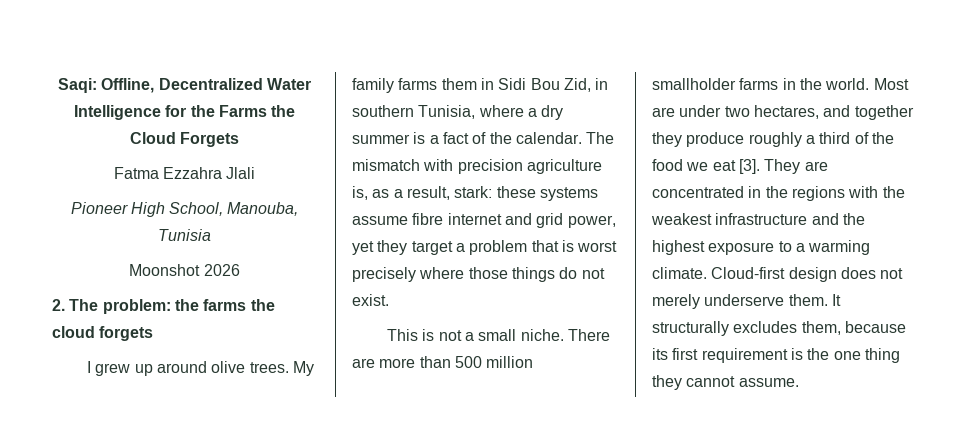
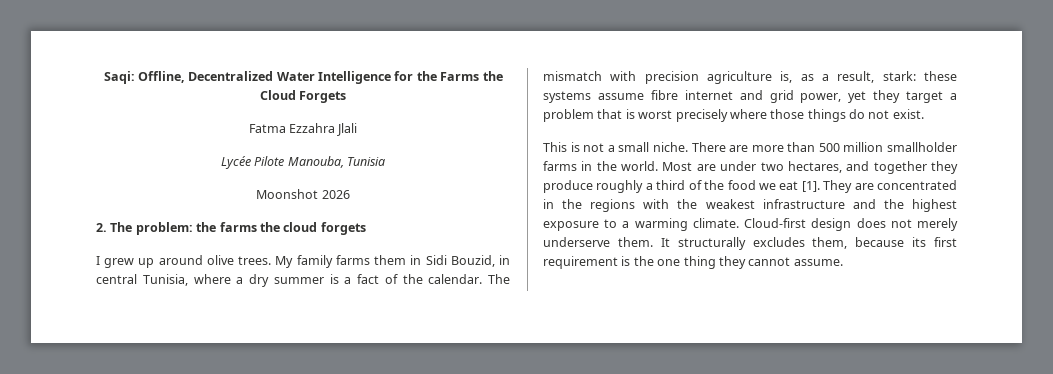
- Pioneer High School, Manouba, Tunisia
+ Lycée Pilote Manouba, Tunisia
- My family farms them in Sidi Bou Zid, in southern Tunisia, where a dry summer is a fact of the calendar.
+ My family farms them in Sidi Bouzid, in central Tunisia, where a dry summer is a fact of the calendar.
- Most are under two hectares, and together they produce roughly a third of the food we eat [3].
+ Most are under two hectares, and together they produce roughly a third of the food we eat [1].

